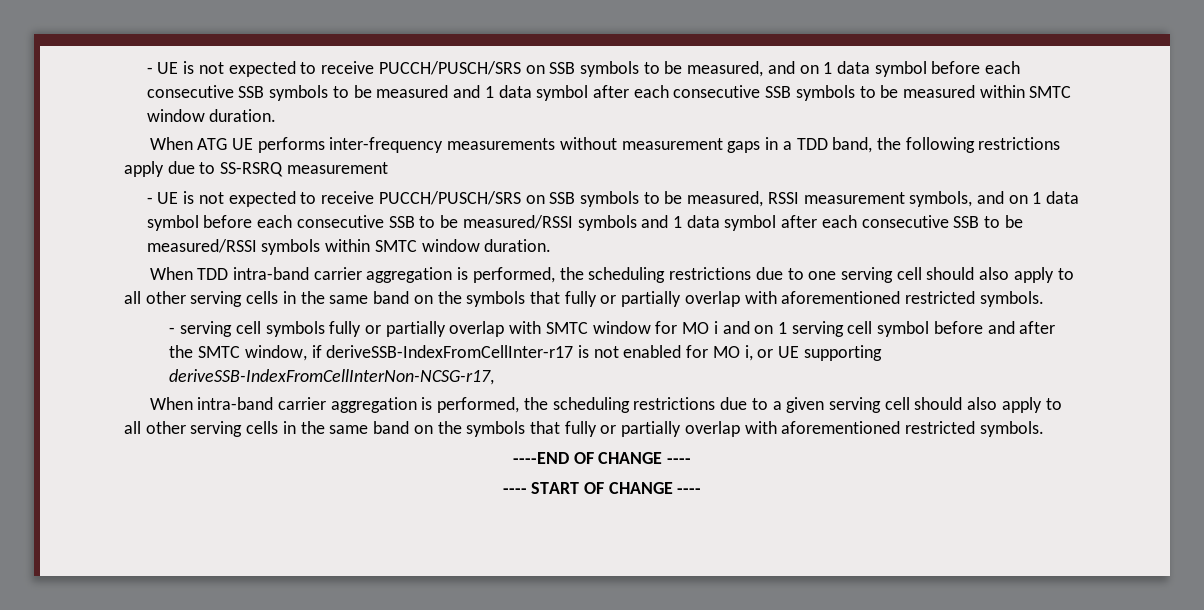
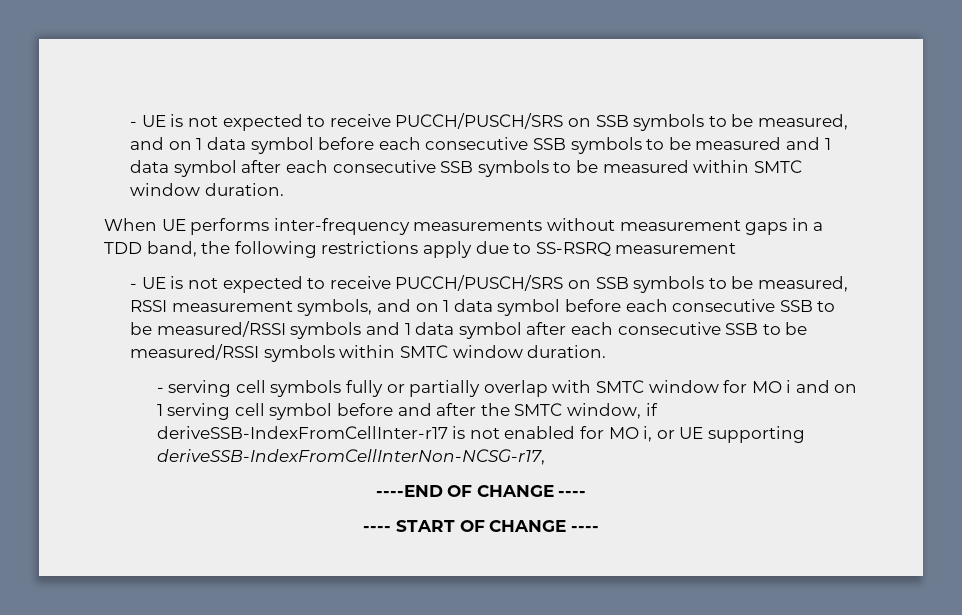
- When ATG UE performs inter-frequency measurements without measurement gaps in a TDD band, the following restrictions apply due to SS-RSRQ measurement
+ When UE performs inter-frequency measurements without measurement gaps in a TDD band, the following restrictions apply due to SS-RSRQ measurement
- When TDD intra-band carrier aggregation is performed, the scheduling restrictions due to one serving cell should also apply to all other serving cells in the same band on the symbols that fully or partially overlap with aforementioned restricted symbols.
- When intra-band carrier aggregation is performed, the scheduling restrictions due to a given serving cell should also apply to all other serving cells in the same band on the symbols that fully or partially overlap with aforementioned restricted symbols.

